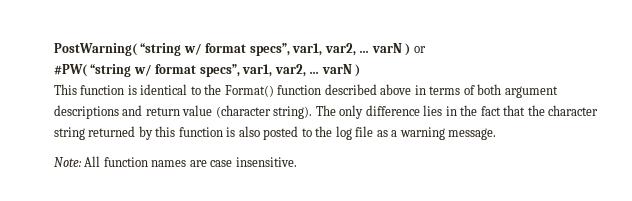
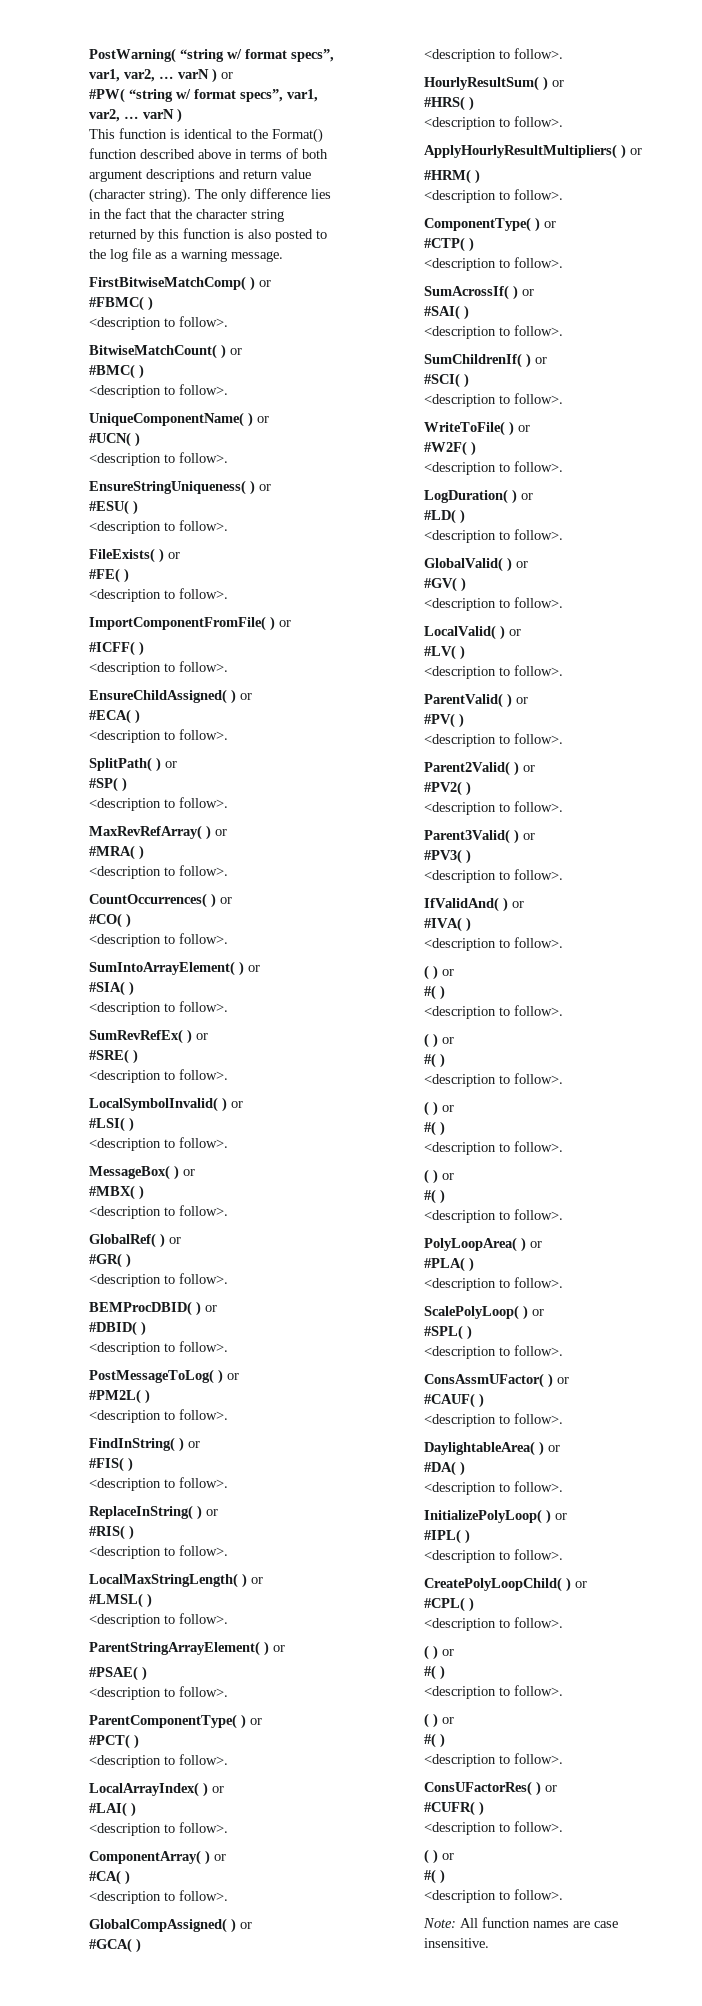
+ FirstBitwiseMatchComp( ) or
+ #FBMC( )
+ <description to follow>.
+ BitwiseMatchCount( ) or
+ #BMC( )
+ <description to follow>.
+ UniqueComponentName( ) or
+ #UCN( )
+ <description to follow>.
+ EnsureStringUniqueness( ) or
+ #ESU( )
+ <description to follow>.
+ FileExists( ) or
+ #FE( )
+ <description to follow>.
+ ImportComponentFromFile( ) or
+ #ICFF( )
+ <description to follow>.
+ EnsureChildAssigned( ) or
+ #ECA( )
+ <description to follow>.
+ SplitPath( ) or
+ #SP( )
+ <description to follow>.
+ MaxRevRefArray( ) or
+ #MRA( )
+ <description to follow>.
+ CountOccurrences( ) or
+ #CO( )
+ <description to follow>.
+ SumIntoArrayElement( ) or
+ #SIA( )
+ <description to follow>.
+ SumRevRefEx( ) or
+ #SRE( )
+ <description to follow>.
+ LocalSymbolInvalid( ) or
+ #LSI( )
+ <description to follow>.
+ MessageBox( ) or
+ #MBX( )
+ <description to follow>.
+ GlobalRef( ) or
+ #GR( )
+ <description to follow>.
+ BEMProcDBID( ) or
+ #DBID( )
+ <description to follow>.
+ PostMessageToLog( ) or
+ #PM2L( )
+ <description to follow>.
+ FindInString( ) or
+ #FIS( )
+ <description to follow>.
+ ReplaceInString( ) or
+ #RIS( )
+ <description to follow>.
+ LocalMaxStringLength( ) or
+ #LMSL( )
+ <description to follow>.
+ ParentStringArrayElement( ) or
+ #PSAE( )
+ <description to follow>.
+ ParentComponentType( ) or
+ #PCT( )
+ <description to follow>.
+ LocalArrayIndex( ) or
+ #LAI( )
+ <description to follow>.
+ ComponentArray( ) or
+ #CA( )
+ <description to follow>.
+ GlobalCompAssigned( ) or
+ #GCA( )
+ <description to follow>.
+ HourlyResultSum( ) or
+ #HRS( )
+ <description to follow>.
+ ApplyHourlyResultMultipliers( ) or
+ #HRM( )
+ <description to follow>.
+ ComponentType( ) or
+ #CTP( )
+ <description to follow>.
+ SumAcrossIf( ) or
+ #SAI( )
+ <description to follow>.
+ SumChildrenIf( ) or
+ #SCI( )
+ <description to follow>.
+ WriteToFile( ) or
+ #W2F( )
+ <description to follow>.
+ LogDuration( ) or
+ #LD( )
+ <description to follow>.
+ GlobalValid( ) or
+ #GV( )
+ <description to follow>.
+ LocalValid( ) or
+ #LV( )
+ <description to follow>.
+ ParentValid( ) or
+ #PV( )
+ <description to follow>.
+ Parent2Valid( ) or
+ #PV2( )
+ <description to follow>.
+ Parent3Valid( ) or
+ #PV3( )
+ <description to follow>.
+ IfValidAnd( ) or
+ #IVA( )
+ <description to follow>.
+ ( ) or
+ #( )
+ <description to follow>.
+ ( ) or
+ #( )
+ <description to follow>.
+ ( ) or
+ #( )
+ <description to follow>.
+ ( ) or
+ #( )
+ <description to follow>.
+ PolyLoopArea( ) or
+ #PLA( )
+ <description to follow>.
+ ScalePolyLoop( ) or
+ #SPL( )
+ <description to follow>.
+ ConsAssmUFactor( ) or
+ #CAUF( )
+ <description to follow>.
+ DaylightableArea( ) or
+ #DA( )
+ <description to follow>.
+ InitializePolyLoop( ) or
+ #IPL( )
+ <description to follow>.
+ CreatePolyLoopChild( ) or
+ #CPL( )
+ <description to follow>.
+ ( ) or
+ #( )
+ <description to follow>.
+ ( ) or
+ #( )
+ <description to follow>.
+ ConsUFactorRes( ) or
+ #CUFR( )
+ <description to follow>.
+ ( ) or
+ #( )
+ <description to follow>.

